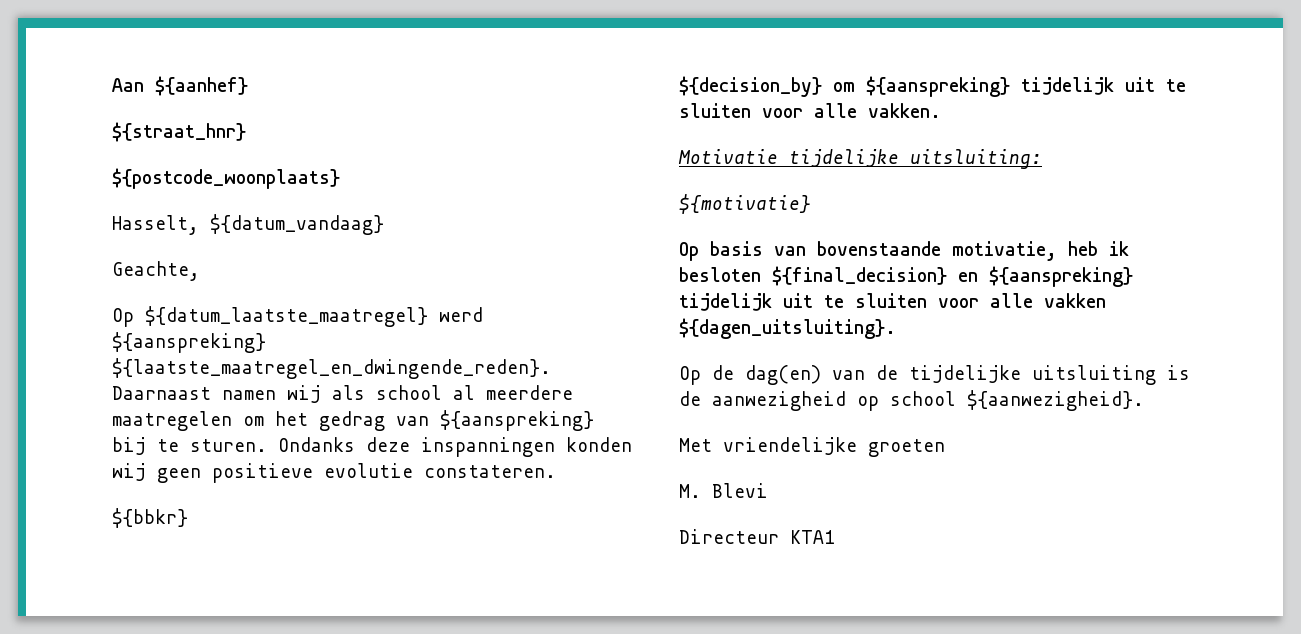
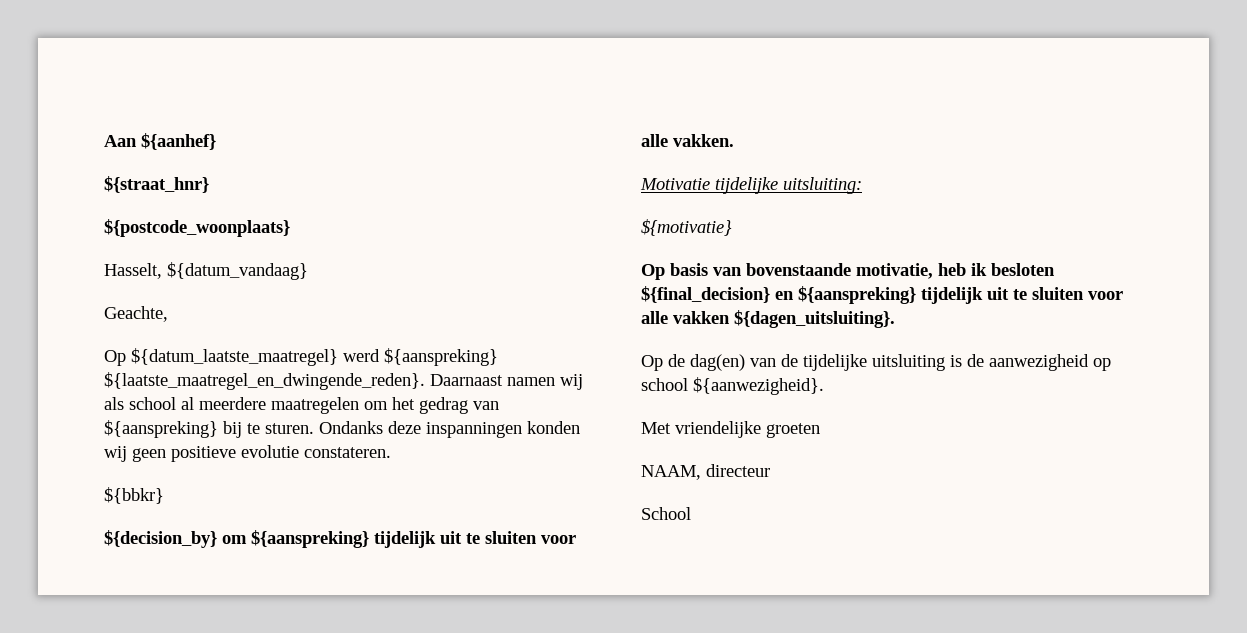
- M. Blevi
- Directeur KTA1
+ NAAM, directeur
+ School

